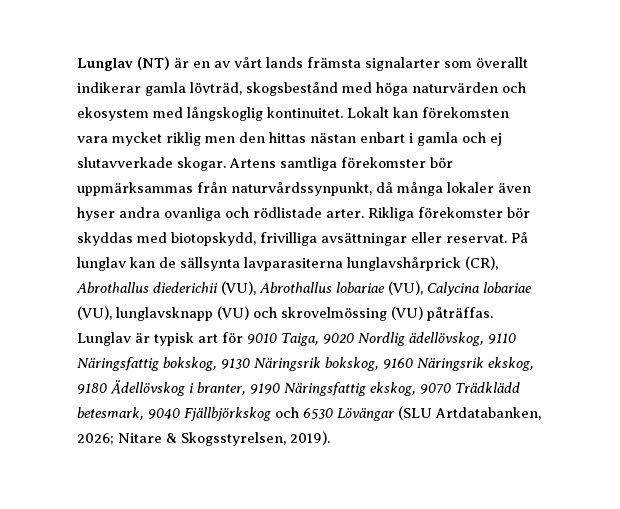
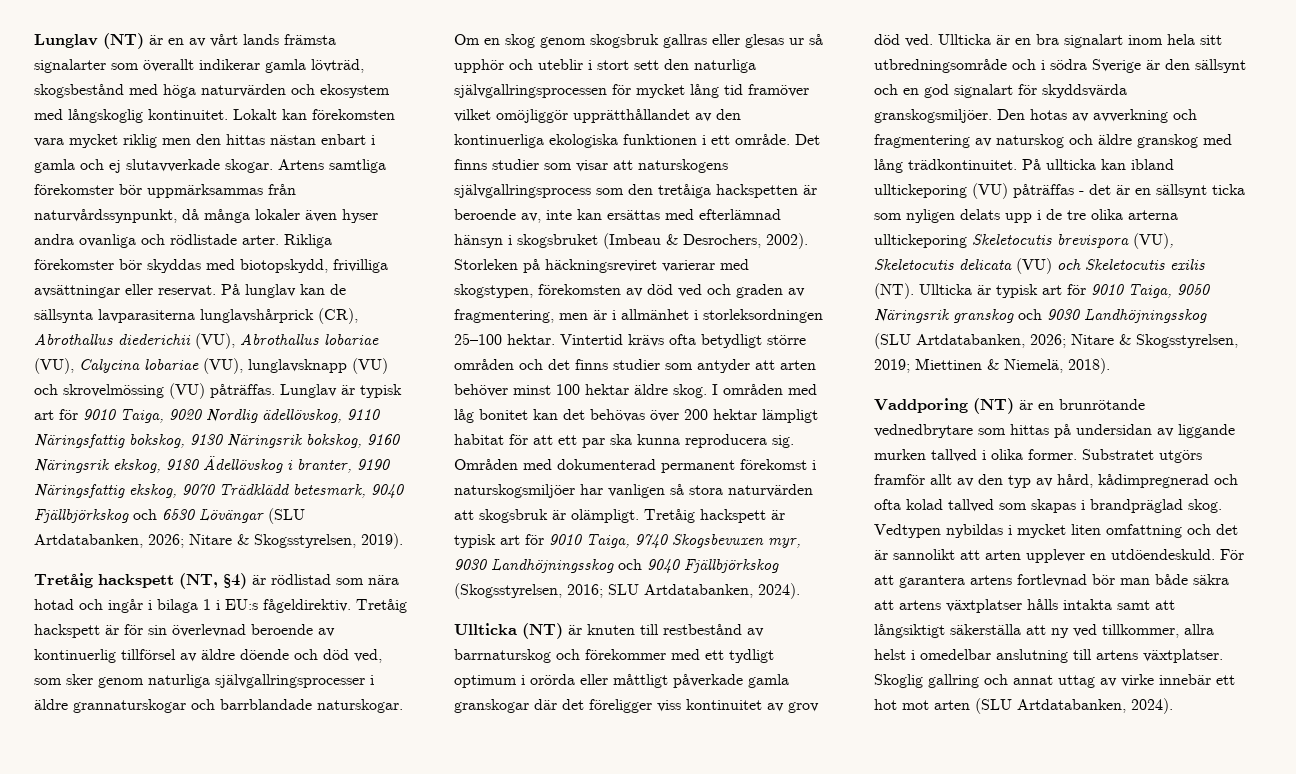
+ Tretåig hackspett (NT, §4) är rödlistad som nära hotad och ingår i bilaga 1 i EU:s fågeldirektiv. Tretåig hackspett är för sin överlevnad beroende av kontinuerlig tillförsel av äldre döende och död ved, som sker genom naturliga självgallringsprocesser i äldre grannaturskogar och barrblandade naturskogar. Om en skog genom skogsbruk gallras eller glesas ur så upphör och uteblir i stort sett den naturliga självgallringsprocessen för mycket lång tid framöver vilket omöjliggör upprätthållandet av den kontinuerliga ekologiska funktionen i ett område. Det finns studier som visar att naturskogens självgallringsprocess som den tretåiga hackspetten är beroende av, inte kan ersättas med efterlämnad hänsyn i skogsbruket (Imbeau & Desrochers, 2002). Storleken på häckningsreviret varierar med skogstypen, förekomsten av död ved och graden av fragmentering, men är i allmänhet i storleksordningen 25–100 hektar. Vintertid krävs ofta betydligt större områden och det finns studier som antyder att arten behöver minst 100 hektar äldre skog. I områden med låg bonitet kan det behövas över 200 hektar lämpligt habitat för att ett par ska kunna reproducera sig. Områden med dokumenterad permanent förekomst i naturskogsmiljöer har vanligen så stora naturvärden att skogsbruk är olämpligt. Tretåig hackspett är typisk art för 9010 Taiga, 9740 Skogsbevuxen myr, 9030 Landhöjningsskog och 9040 Fjällbjörkskog (Skogsstyrelsen, 2016; SLU Artdatabanken, 2024).
+ Ullticka (NT) är knuten till restbestånd av barrnaturskog och förekommer med ett tydligt optimum i orörda eller måttligt påverkade gamla granskogar där det föreligger viss kontinuitet av grov död ved. Ullticka är en bra signalart inom hela sitt utbredningsområde och i södra Sverige är den sällsynt och en god signalart för skyddsvärda granskogsmiljöer. Den hotas av avverkning och fragmentering av naturskog och äldre granskog med lång trädkontinuitet. På ullticka kan ibland ulltickeporing (VU) påträffas - det är en sällsynt ticka som nyligen delats upp i de tre olika arterna ulltickeporing Skeletocutis brevispora (VU), Skeletocutis delicata (VU) och Skeletocutis exilis (NT). Ullticka är typisk art för 9010 Taiga, 9050 Näringsrik granskog och 9030 Landhöjningsskog (SLU Artdatabanken, 2026; Nitare & Skogsstyrelsen, 2019; Miettinen & Niemelä, 2018).
+ Vaddporing (NT) är en brunrötande vednedbrytare som hittas på undersidan av liggande murken tallved i olika former. Substratet utgörs framför allt av den typ av hård, kådimpregnerad och ofta kolad tallved som skapas i brandpräglad skog. Vedtypen nybildas i mycket liten omfattning och det är sannolikt att arten upplever en utdöendeskuld. För att garantera artens fortlevnad bör man både säkra att artens växtplatser hålls intakta samt att långsiktigt säkerställa att ny ved tillkommer, allra helst i omedelbar anslutning till artens växtplatser. Skoglig gallring och annat uttag av virke innebär ett hot mot arten (SLU Artdatabanken, 2024).

